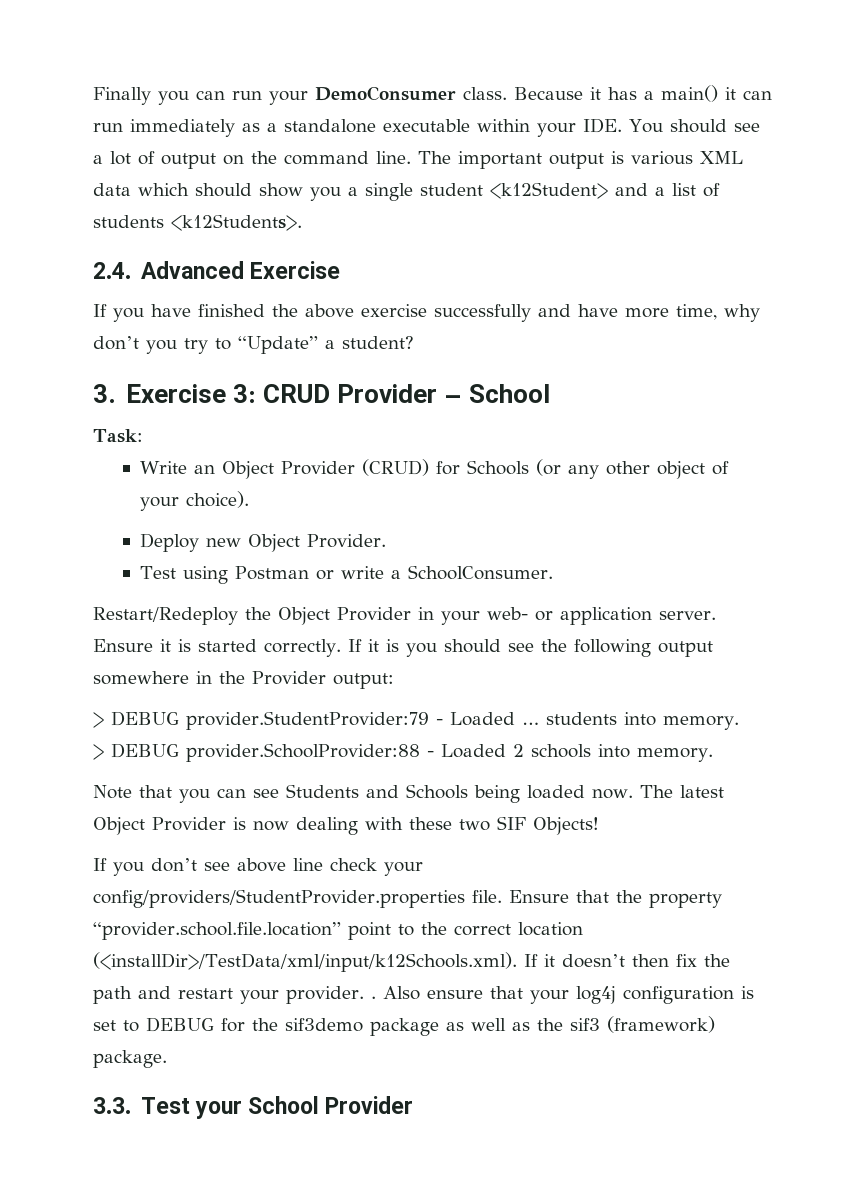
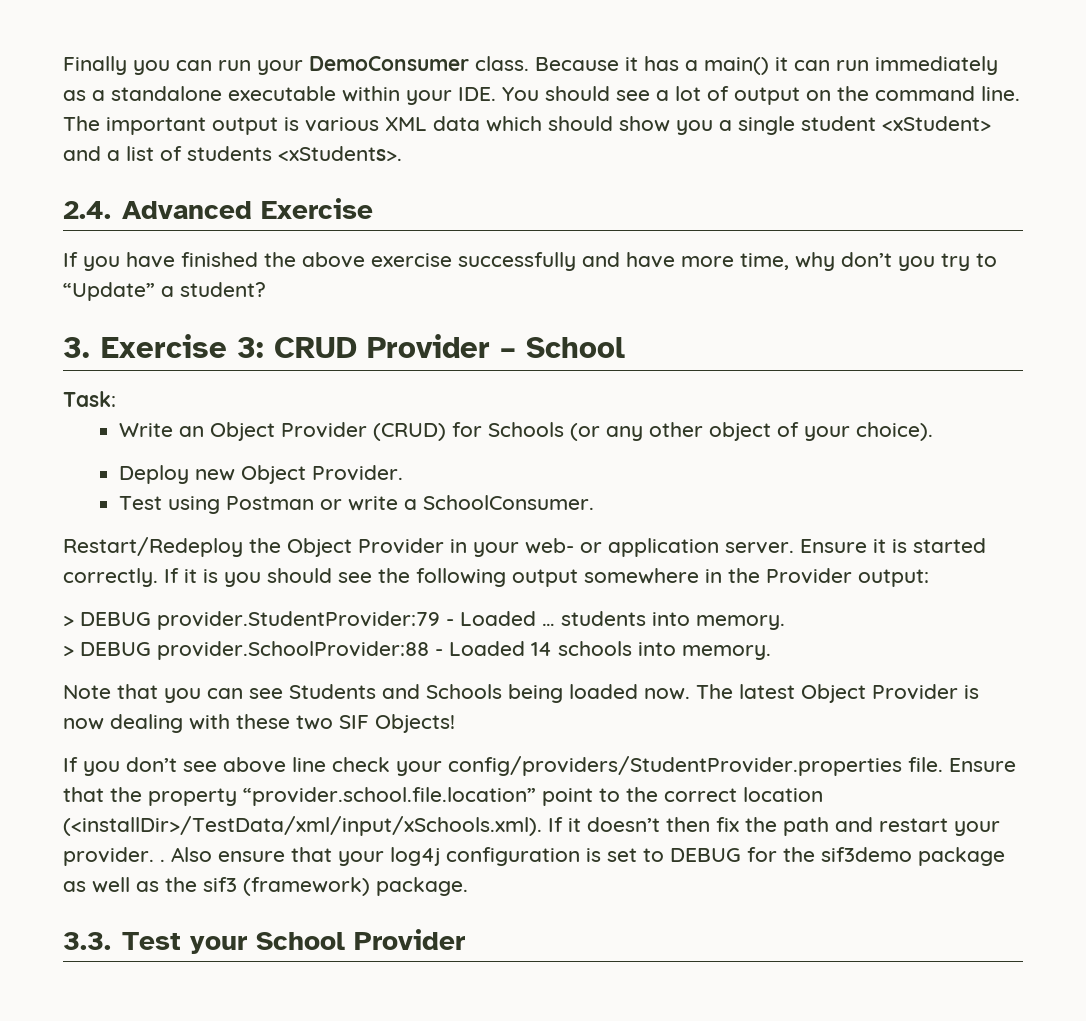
- The important output is various XML data which should show you a single student <k12Student> and a list of students <k12Students>.
+ The important output is various XML data which should show you a single student <xStudent> and a list of students <xStudents>.
- > DEBUG provider.SchoolProvider:88 - Loaded 2 schools into memory.
+ > DEBUG provider.SchoolProvider:88 - Loaded 14 schools into memory.
- Ensure that the property “provider.school.file.location” point to the correct location (<installDir>/TestData/xml/input/k12Schools.xml). If it doesn’t then fix the path and restart your provider. .
+ Ensure that the property “provider.school.file.location” point to the correct location (<installDir>/TestData/xml/input/xSchools.xml). If it doesn’t then fix the path and restart your provider. .

